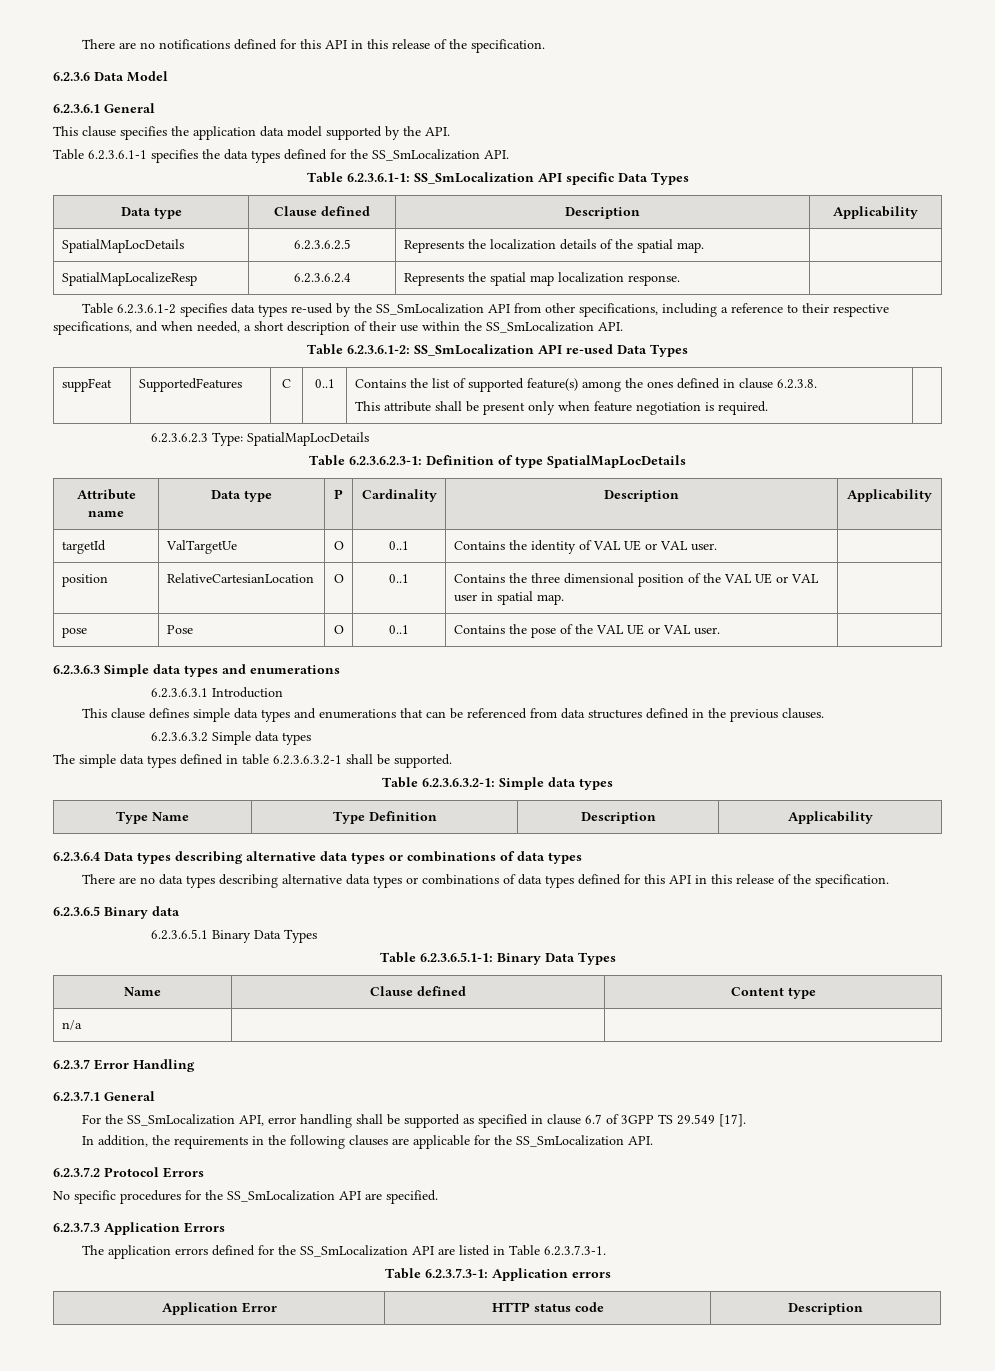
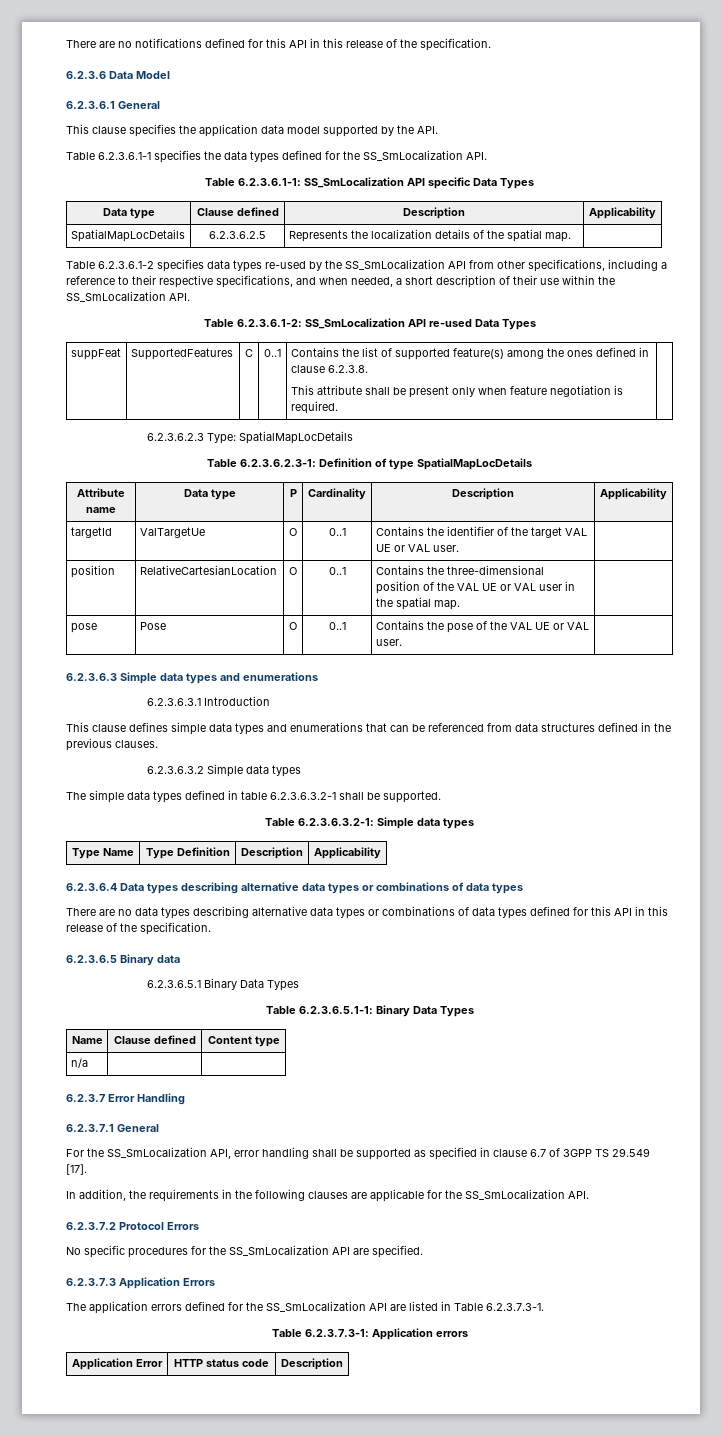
- SpatialMapLocalizeResp | 6.2.3.6.2.4 | Represents the spatial map localization response. |
- targetId | ValTargetUe | O | 0..1 | Contains the identity of VAL UE or VAL user. |
+ targetId | ValTargetUe | O | 0..1 | Contains the identifier of the target VAL UE or VAL user. |
- position | RelativeCartesianLocation | O | 0..1 | Contains the three dimensional position of the VAL UE or VAL user in spatial map. |
+ position | RelativeCartesianLocation | O | 0..1 | Contains the three-dimensional position of the VAL UE or VAL user in the spatial map. |

